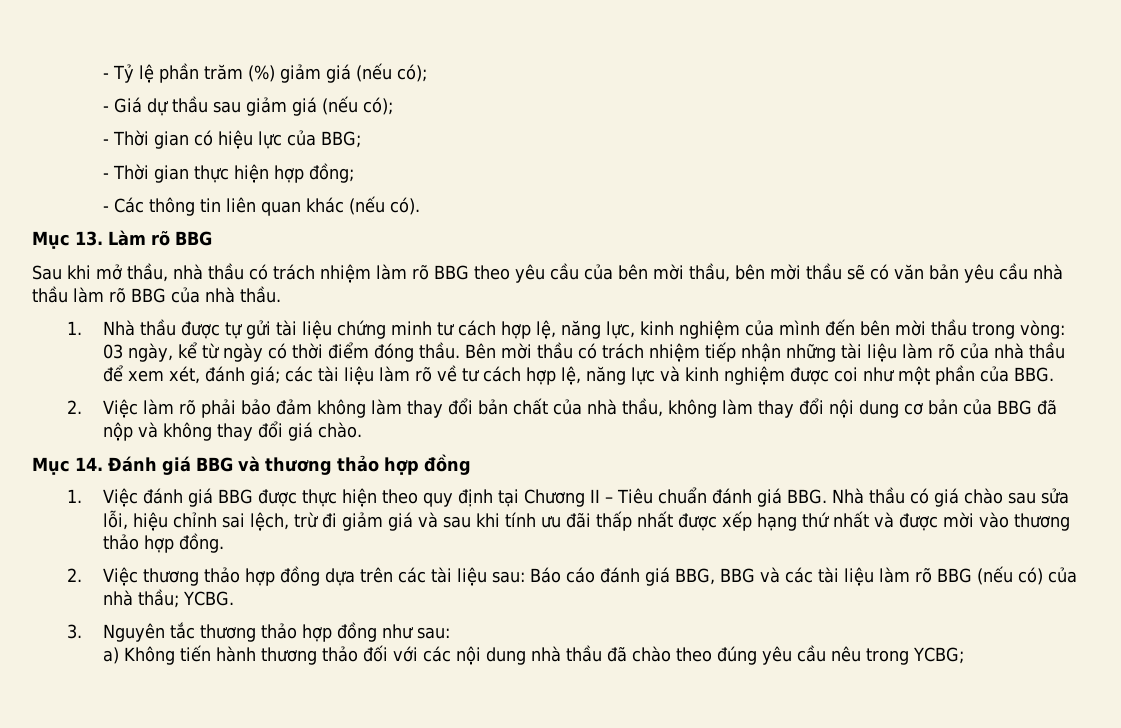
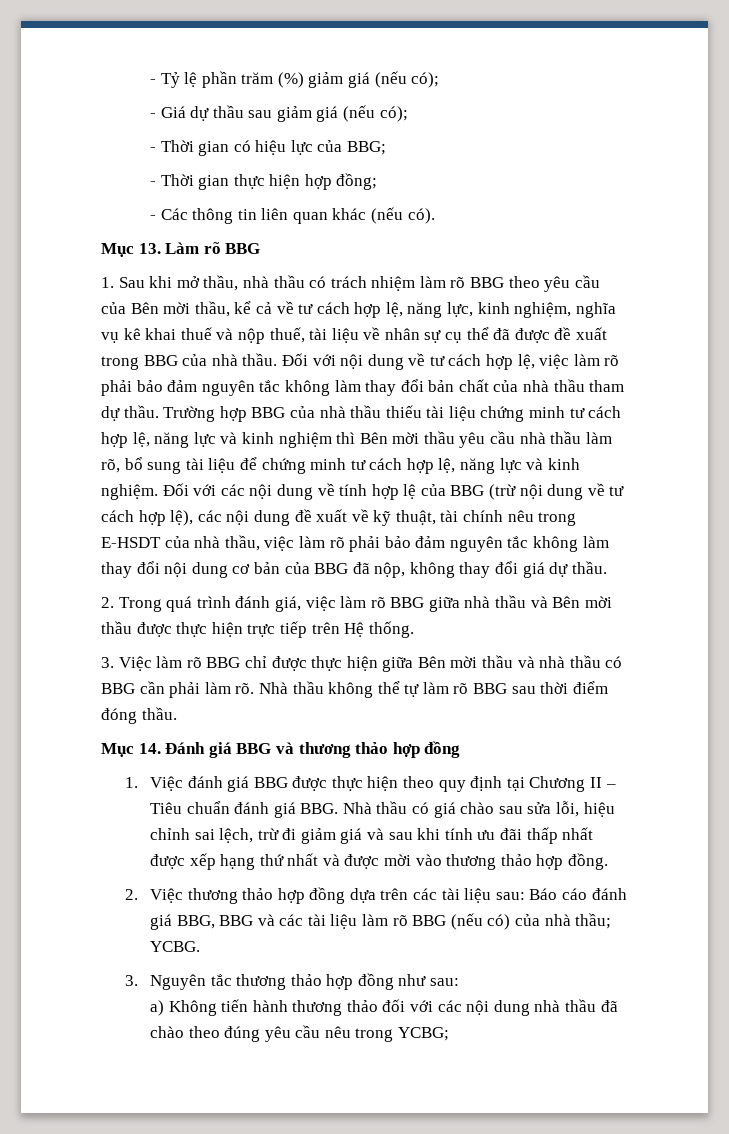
- Sau khi mở thầu, nhà thầu có trách nhiệm làm rõ BBG theo yêu cầu của bên mời thầu, bên mời thầu sẽ có văn bản yêu cầu nhà thầu làm rõ BBG của nhà thầu.
- 1. Nhà thầu được tự gửi tài liệu chứng minh tư cách hợp lệ, năng lực, kinh nghiệm của mình đến bên mời thầu trong vòng: 03 ngày, kể từ ngày có thời điểm đóng thầu. Bên mời thầu có trách nhiệm tiếp nhận những tài liệu làm rõ của nhà thầu để xem xét, đánh giá; các tài liệu làm rõ về tư cách hợp lệ, năng lực và kinh nghiệm được coi như một phần của BBG.
- 2. Việc làm rõ phải bảo đảm không làm thay đổi bản chất của nhà thầu, không làm thay đổi nội dung cơ bản của BBG đã nộp và không thay đổi giá chào.
+ 1. Sau khi mở thầu, nhà thầu có trách nhiệm làm rõ BBG theo yêu cầu của Bên mời thầu, kể cả về tư cách hợp lệ, năng lực, kinh nghiệm, nghĩa vụ kê khai thuế và nộp thuế, tài liệu về nhân sự cụ thể đã được đề xuất trong BBG của nhà thầu. Đối với nội dung về tư cách hợp lệ, việc làm rõ phải bảo đảm nguyên tắc không làm thay đổi bản chất của nhà thầu tham dự thầu. Trường hợp BBG của nhà thầu thiếu tài liệu chứng minh tư cách hợp lệ, năng lực và kinh nghiệm thì Bên mời thầu yêu cầu nhà thầu làm rõ, bổ sung tài liệu để chứng minh tư cách hợp lệ, năng lực và kinh nghiệm. Đối với các nội dung về tính hợp lệ của BBG (trừ nội dung về tư cách hợp lệ), các nội dung đề xuất về kỹ thuật, tài chính nêu trong E-HSDT của nhà thầu, việc làm rõ phải bảo đảm nguyên tắc không làm thay đổi nội dung cơ bản của BBG đã nộp, không thay đổi giá dự thầu.
+ 2. Trong quá trình đánh giá, việc làm rõ BBG giữa nhà thầu và Bên mời thầu được thực hiện trực tiếp trên Hệ thống.
+ 3. Việc làm rõ BBG chỉ được thực hiện giữa Bên mời thầu và nhà thầu có BBG cần phải làm rõ. Nhà thầu không thể tự làm rõ BBG sau thời điểm đóng thầu.

